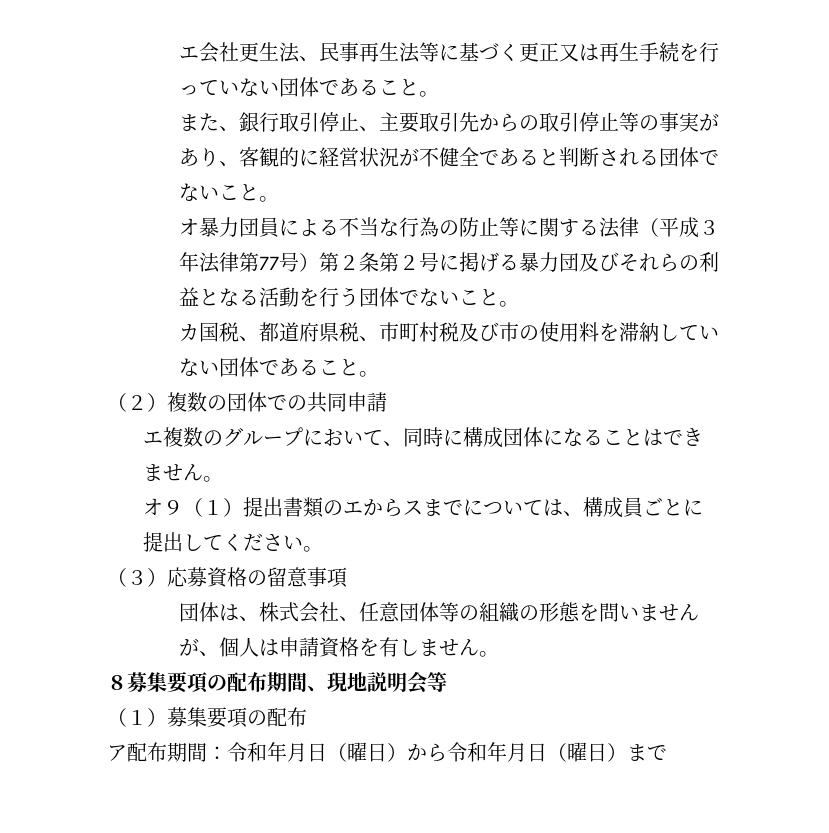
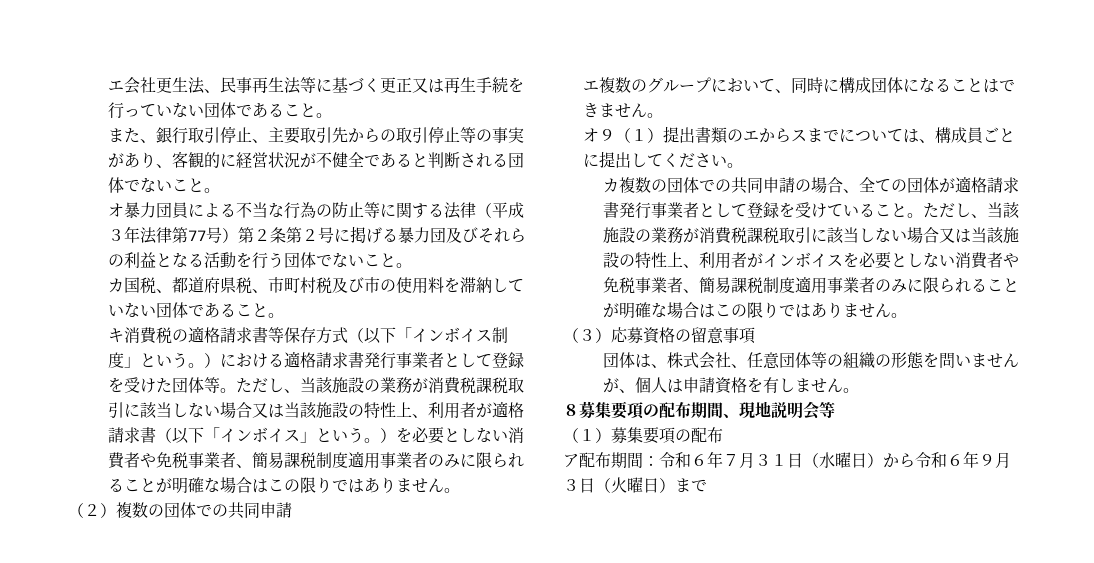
+ キ消費税の適格請求書等保存方式（以下「インボイス制度」という。）における適格請求書発行事業者として登録を受けた団体等。ただし、当該施設の業務が消費税課税取引に該当しない場合又は当該施設の特性上、利用者が適格請求書（以下「インボイス」という。）を必要としない消費者や免税事業者、簡易課税制度適用事業者のみに限られることが明確な場合はこの限りではありません。
+ カ複数の団体での共同申請の場合、全ての団体が適格請求書発行事業者として登録を受けていること。ただし、当該施設の業務が消費税課税取引に該当しない場合又は当該施設の特性上、利用者がインボイスを必要としない消費者や免税事業者、簡易課税制度適用事業者のみに限られることが明確な場合はこの限りではありません。
- ア配布期間：令和年月日（曜日）から令和年月日（曜日）まで
+ ア配布期間：令和６年７月３１日（水曜日）から令和６年９月３日（火曜日）まで

